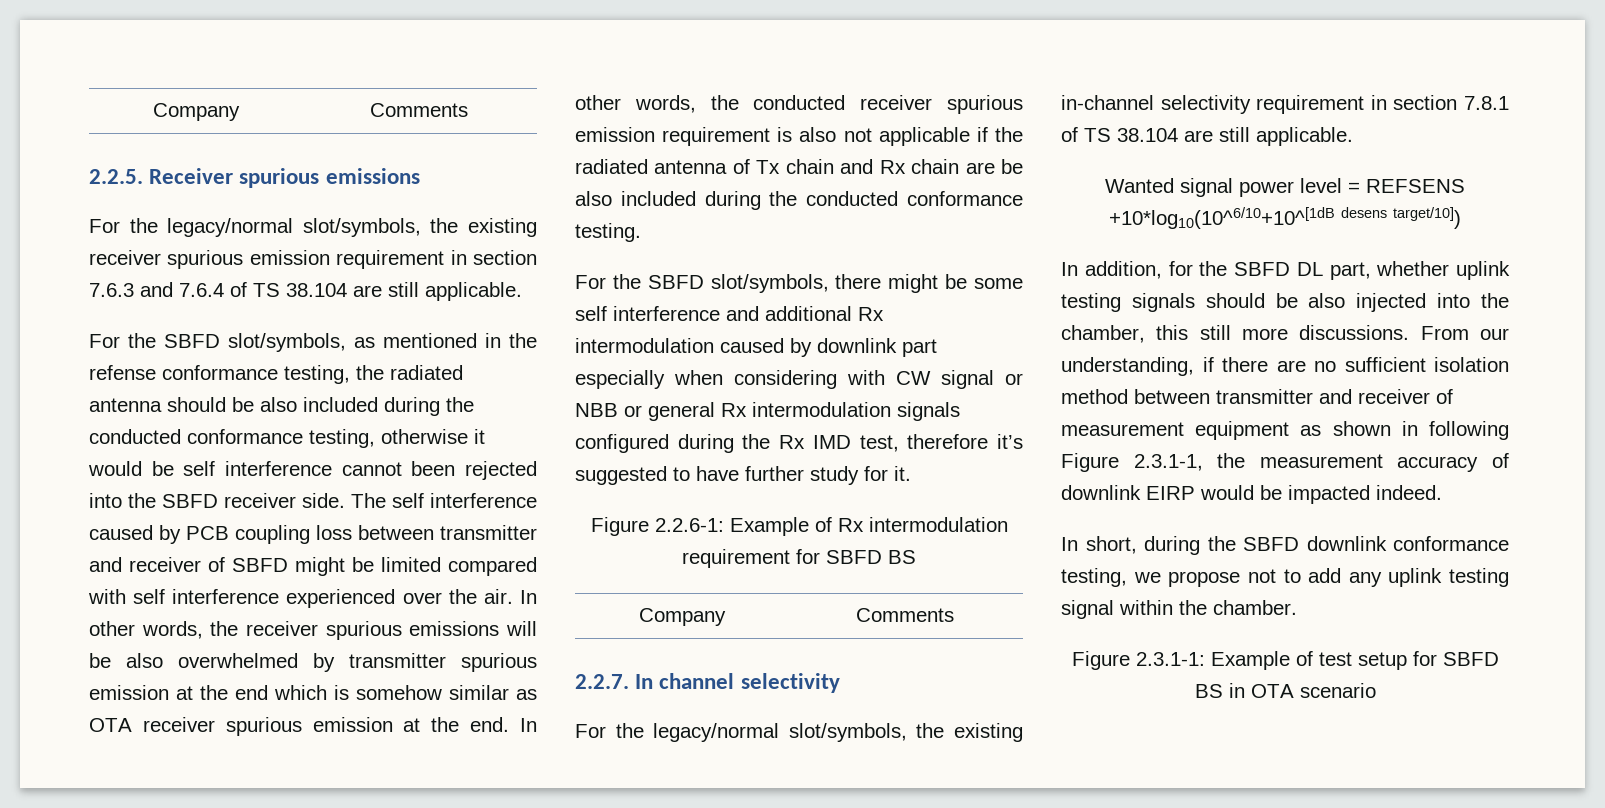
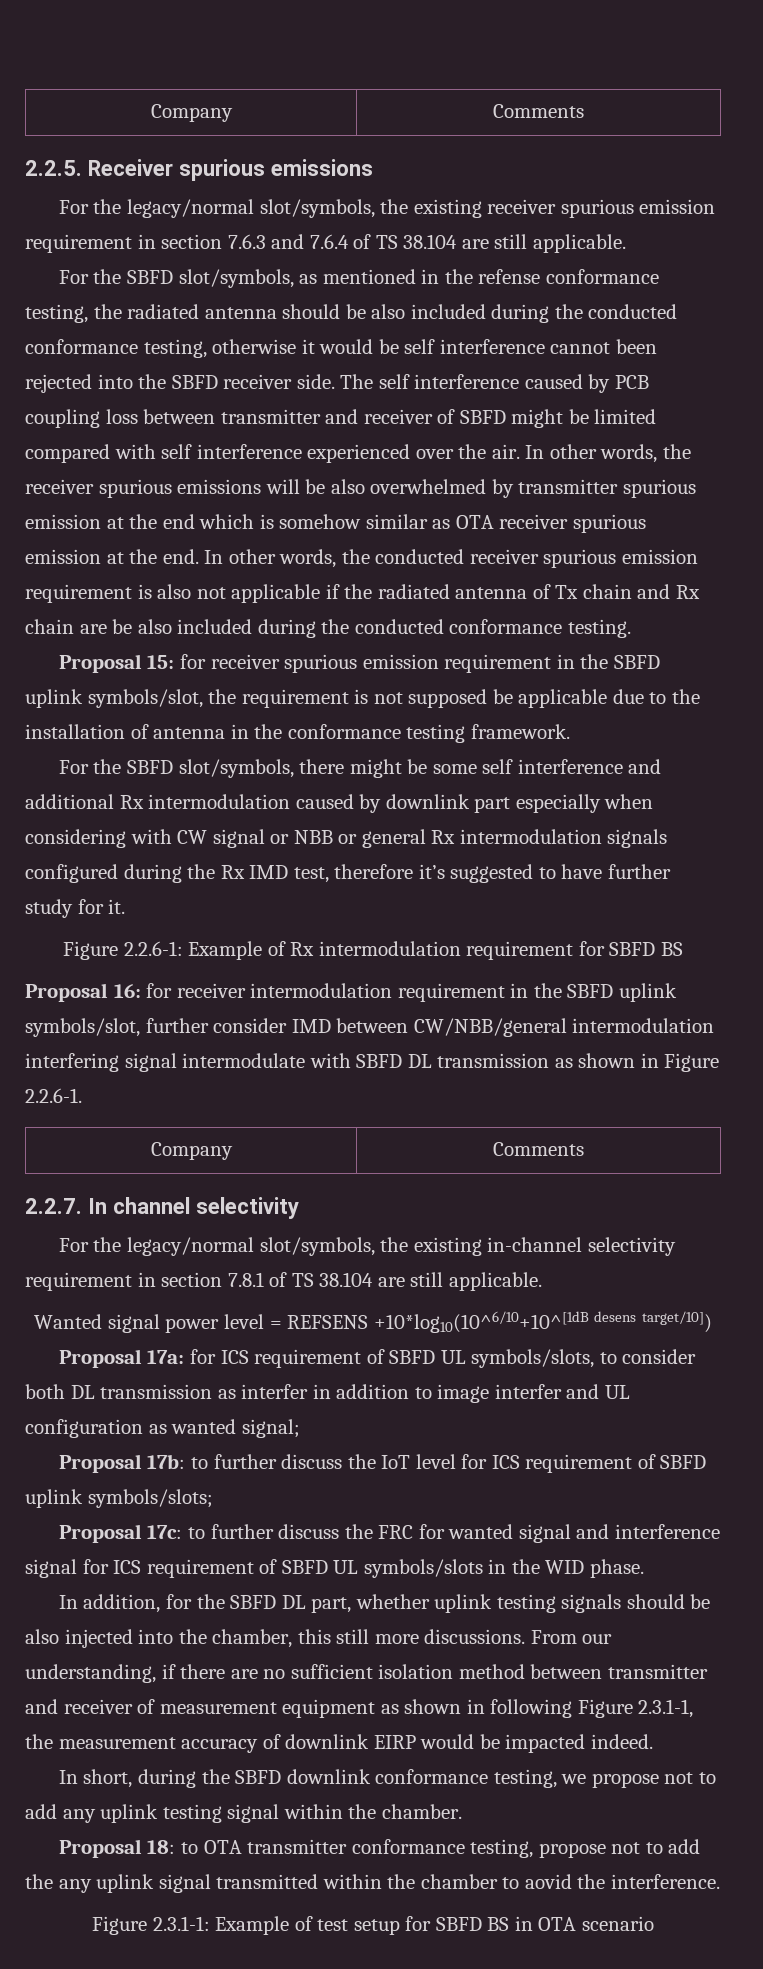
+ Proposal 15: for receiver spurious emission requirement in the SBFD uplink symbols/slot, the requirement is not supposed be applicable due to the installation of antenna in the conformance testing framework.
+ Proposal 16: for receiver intermodulation requirement in the SBFD uplink symbols/slot, further consider IMD between CW/NBB/general intermodulation interfering signal intermodulate with SBFD DL transmission as shown in Figure 2.2.6-1.
+ Proposal 17a: for ICS requirement of SBFD UL symbols/slots, to consider both DL transmission as interfer in addition to image interfer and UL configuration as wanted signal;
+ Proposal 17b: to further discuss the IoT level for ICS requirement of SBFD uplink symbols/slots;
+ Proposal 17c: to further discuss the FRC for wanted signal and interference signal for ICS requirement of SBFD UL symbols/slots in the WID phase.
+ Proposal 18: to OTA transmitter conformance testing, propose not to add the any uplink signal transmitted within the chamber to aovid the interference.

